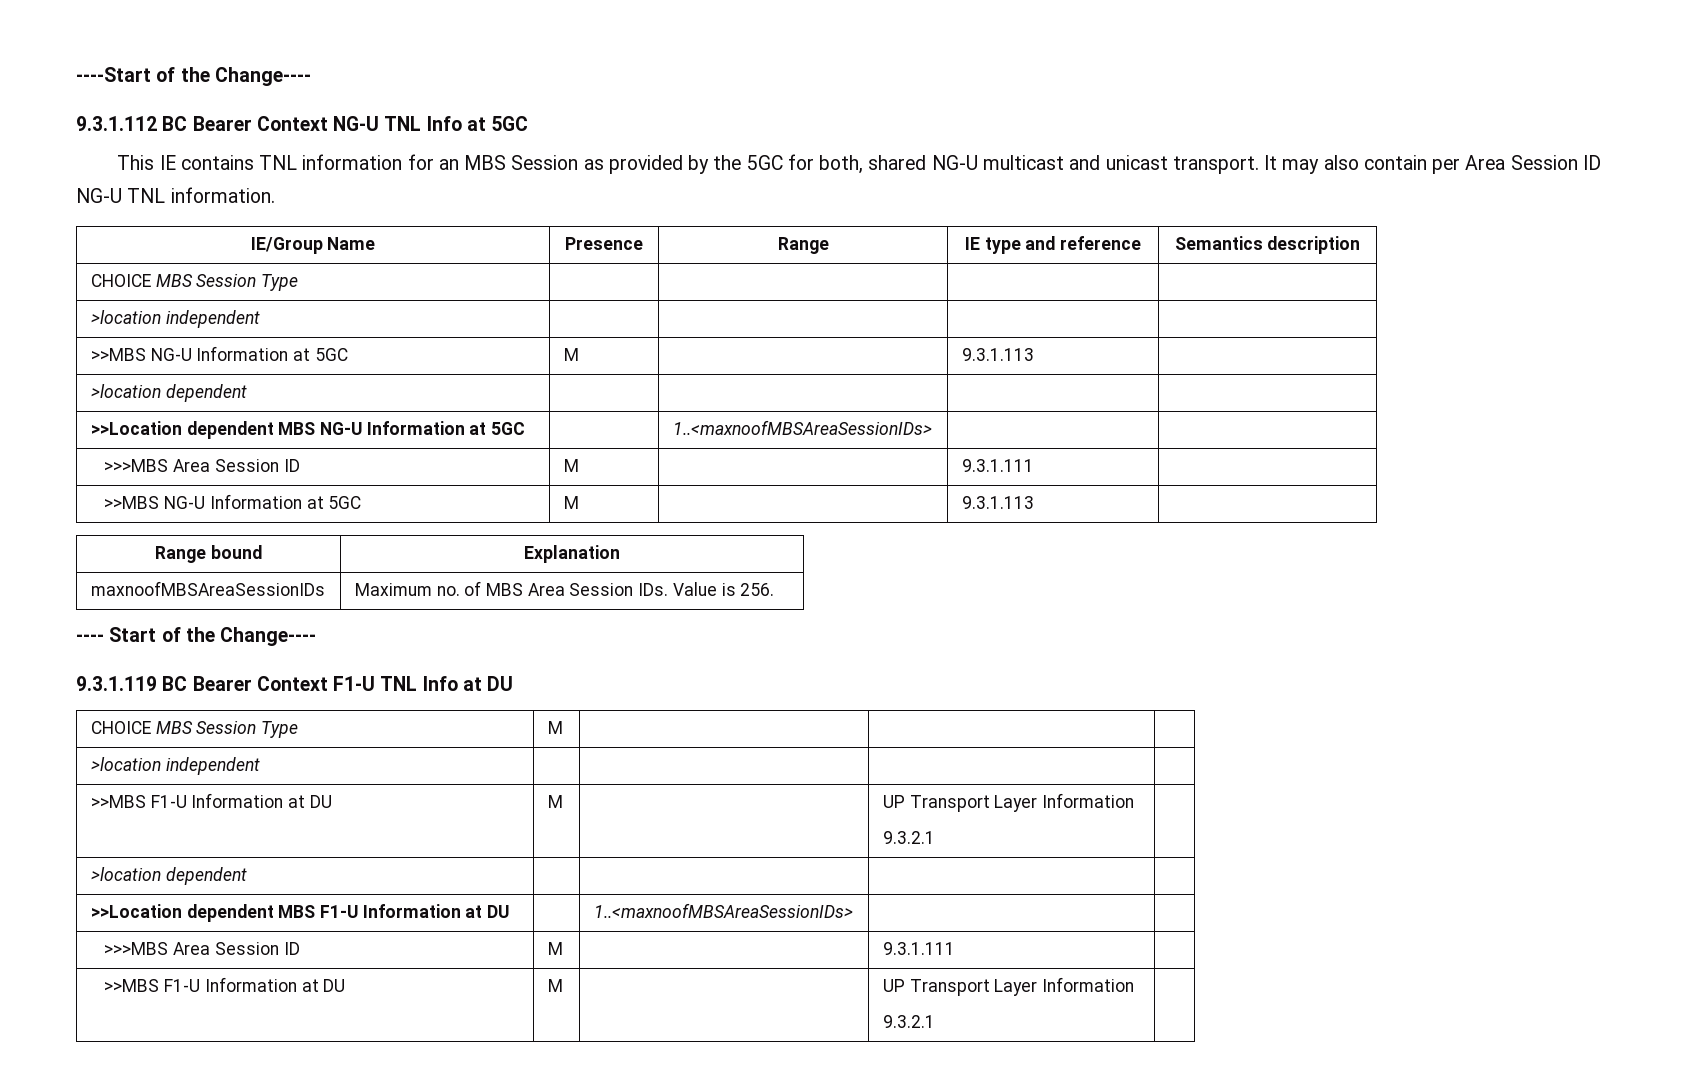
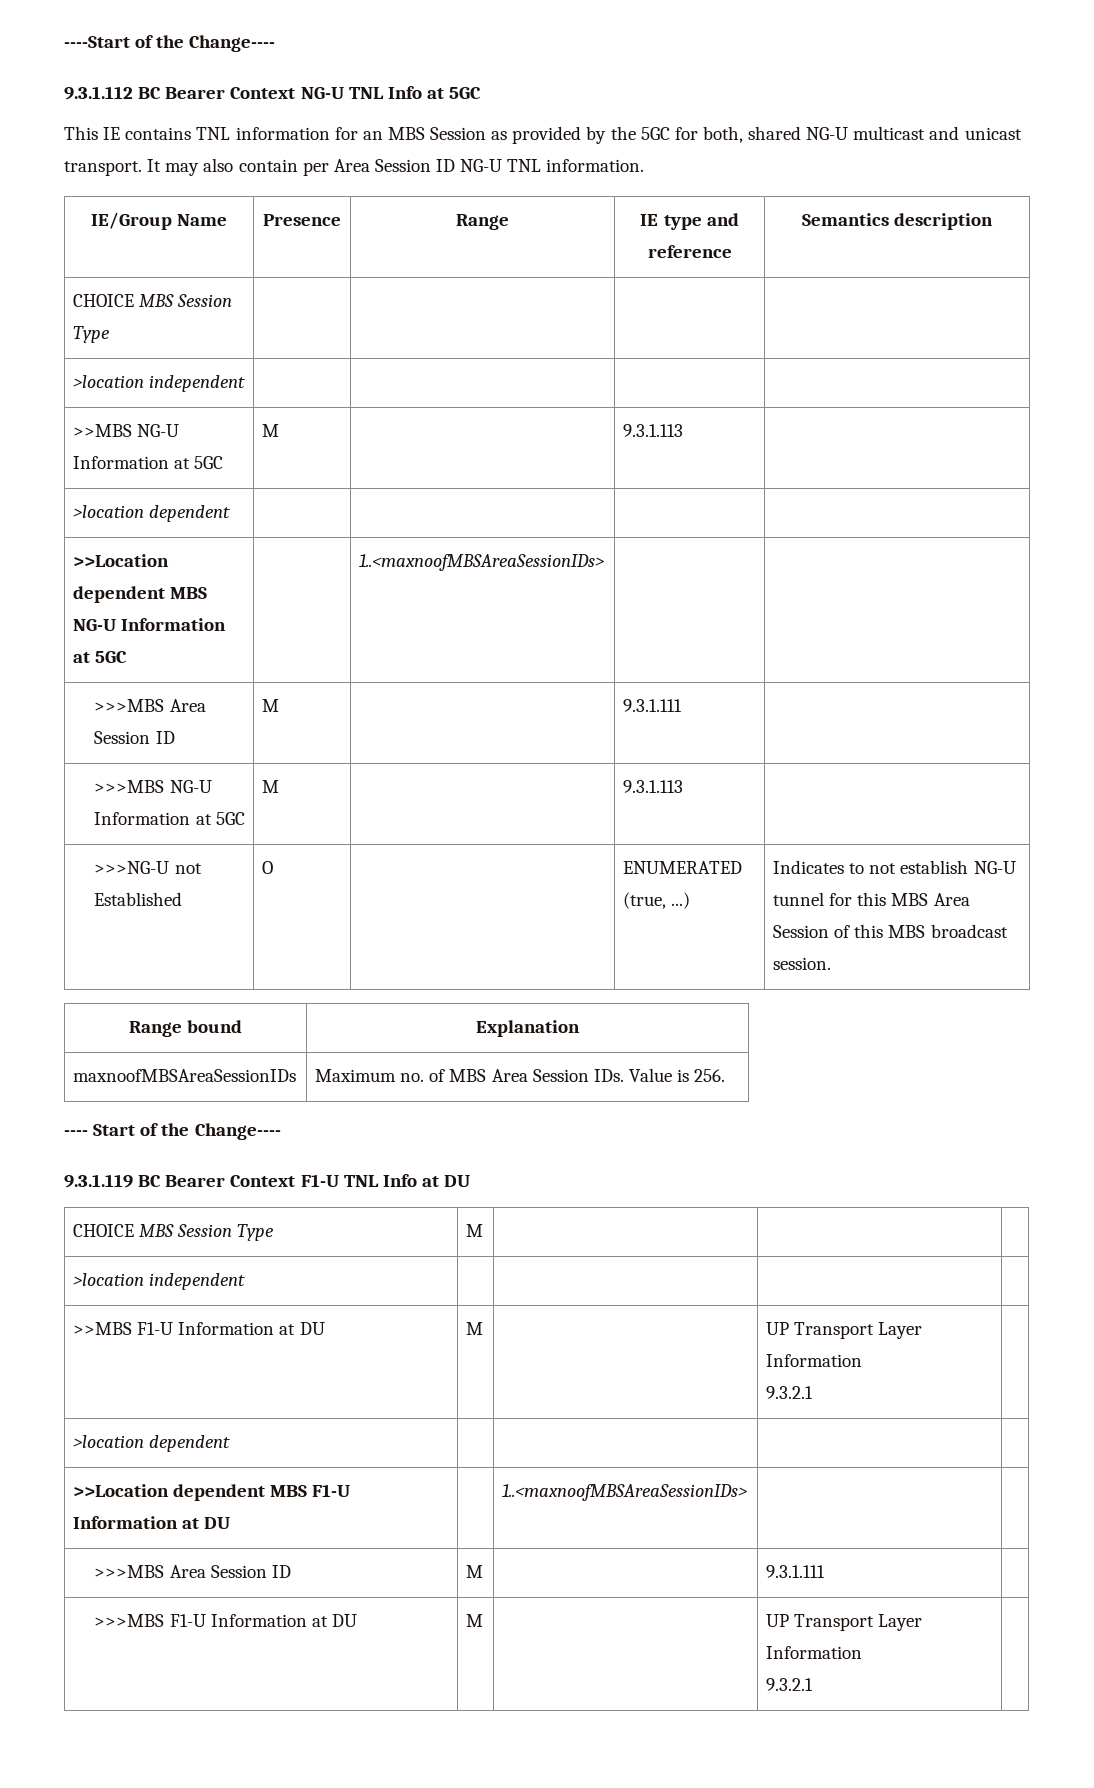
  >>Location dependent MBS NG-U Information at 5GC | | 1..<maxnoofMBSAreaSessionIDs> | |
  >>>MBS Area Session ID | M | | 9.3.1.111 |
- >>MBS NG-U Information at 5GC | M | | 9.3.1.113 |
+ >>>MBS NG-U Information at 5GC | M | | 9.3.1.113 |
+ >>>NG-U not Established | O | | ENUMERATED (true, ...) | Indicates to not establish NG-U tunnel for this MBS Area Session of this MBS broadcast session.
  >>Location dependent MBS F1-U Information at DU | | 1..<maxnoofMBSAreaSessionIDs> | |
  >>>MBS Area Session ID | M | | 9.3.1.111 |
- >>MBS F1-U Information at DU | M | | UP Transport Layer Information
+ >>>MBS F1-U Information at DU | M | | UP Transport Layer Information

